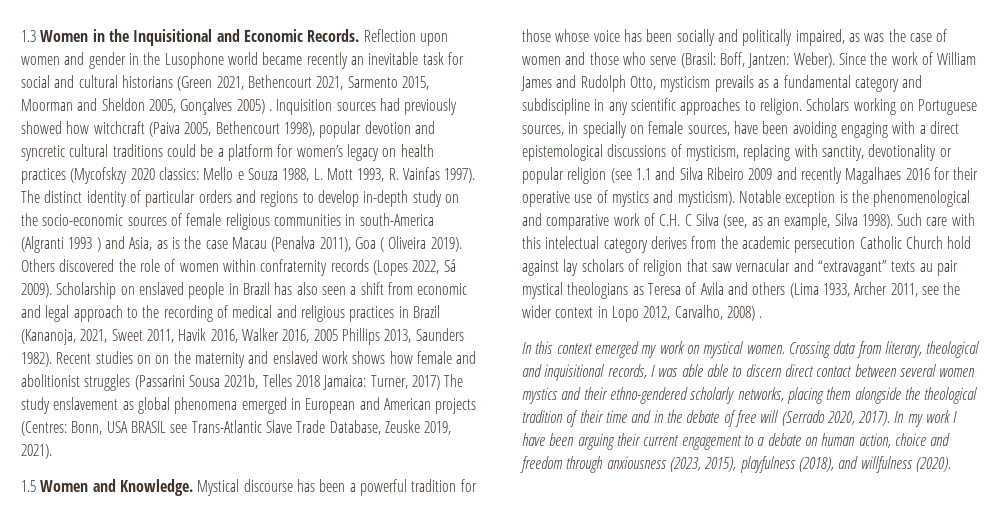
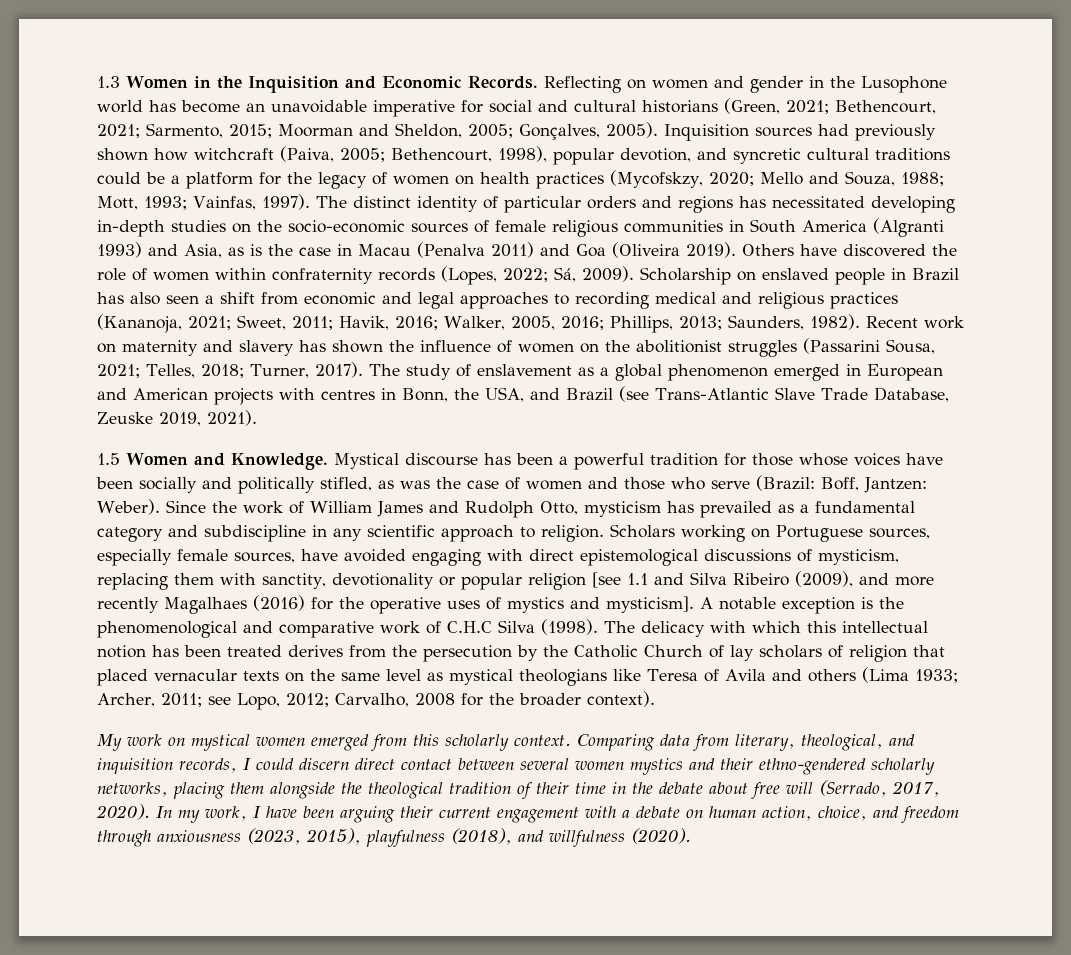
- 1.3 Women in the Inquisitional and Economic Records.
+ 1.3 Women in the Inquisition and Economic Records.
- Reflection upon women and gender in the Lusophone world became recently an inevitable task for social and cultural historians (Green 2021, Bethencourt 2021, Sarmento 2015, Moorman and Sheldon 2005, Gonçalves 2005) .
+ Reflecting on women and gender in the Lusophone world has become an unavoidable imperative for social and cultural historians (Green, 2021; Bethencourt, 2021; Sarmento, 2015; Moorman and Sheldon, 2005; Gonçalves, 2005).
- Inquisition sources had previously showed how witchcraft (Paiva 2005, Bethencourt 1998), popular devotion and syncretic cultural traditions could be a platform for women’s legacy on health practices (Mycofskzy 2020 classics: Mello e Souza 1988, L. Mott 1993, R. Vainfas 1997).
+ Inquisition sources had previously shown how witchcraft (Paiva, 2005; Bethencourt, 1998), popular devotion, and syncretic cultural traditions could be a platform for the legacy of women on health practices (Mycofskzy, 2020; Mello and Souza, 1988; Mott, 1993; Vainfas, 1997).
- The distinct identity of particular orders and regions to develop in-depth study on the socio-economic sources of female religious communities in south-America (Algranti 1993 ) and Asia, as is the case Macau (Penalva 2011), Goa ( Oliveira 2019).
+ The distinct identity of particular orders and regions has necessitated developing in-depth studies on the socio-economic sources of female religious communities in South America (Algranti 1993) and Asia, as is the case in Macau (Penalva 2011) and Goa (Oliveira 2019).
- Others discovered the role of women within confraternity records (Lopes 2022, Sá 2009).
+ Others have discovered the role of women within confraternity records (Lopes, 2022; Sá, 2009).
- Scholarship on enslaved people in Brazil has also seen a shift from economic and legal approach to the recording of medical and religious practices in Brazil (Kananoja, 2021, Sweet 2011, Havik 2016, Walker 2016, 2005 Phillips 2013, Saunders 1982). Recent studies on on the maternity and enslaved work shows how female and abolitionist struggles (Passarini Sousa 2021b, Telles 2018 Jamaica: Turner, 2017) The study enslavement as global phenomena emerged in European and American projects (Centres: Bonn, USA BRASIL see Trans-Atlantic Slave Trade Database, Zeuske 2019, 2021).
+ Scholarship on enslaved people in Brazil has also seen a shift from economic and legal approaches to recording medical and religious practices (Kananoja, 2021; Sweet, 2011; Havik, 2016; Walker, 2005, 2016; Phillips, 2013; Saunders, 1982). Recent work on maternity and slavery has shown the influence of women on the abolitionist struggles (Passarini Sousa, 2021; Telles, 2018; Turner, 2017). The study of enslavement as a global phenomenon emerged in European and American projects with centres in Bonn, the USA, and Brazil (see Trans-Atlantic Slave Trade Database, Zeuske 2019, 2021).
- Mystical discourse has been a powerful tradition for those whose voice has been socially and politically impaired, as was the case of women and those who serve (Brasil: Boff, Jantzen: Weber).
+ Mystical discourse has been a powerful tradition for those whose voices have been socially and politically stifled, as was the case of women and those who serve (Brazil: Boff, Jantzen: Weber).
- Since the work of William James and Rudolph Otto, mysticism prevails as a fundamental category and subdiscipline in any scientific approaches to religion.
+ Since the work of William James and Rudolph Otto, mysticism has prevailed as a fundamental category and subdiscipline in any scientific approach to religion.
- Scholars working on Portuguese sources, in specially on female sources, have been avoiding engaging with a direct epistemological discussions of mysticism, replacing with sanctity, devotionality or popular religion (see 1.1 and Silva Ribeiro 2009 and recently Magalhaes 2016 for their operative use of mystics and mysticism). Notable exception is the phenomenological and comparative work of C.H. C Silva (see, as an example, Silva 1998). Such care with this intelectual category derives from the academic persecution Catholic Church hold against lay scholars of religion that saw vernacular and “extravagant” texts au pair mystical theologians as Teresa of Avila and others (Lima 1933, Archer 2011, see the wider context in Lopo 2012, Carvalho, 2008) .
- In this context emerged my work on mystical women. Crossing data from literary, theological and inquisitional records, I was able able to discern direct contact between several women mystics and their ethno-gendered scholarly networks, placing them alongside the theological tradition of their time and in the debate of free will (Serrado 2020, 2017).
+ Scholars working on Portuguese sources, especially female sources, have avoided engaging with direct epistemological discussions of mysticism, replacing them with sanctity, devotionality or popular religion [see 1.1 and Silva Ribeiro (2009), and more recently Magalhaes (2016) for the operative uses of mystics and mysticism]. A notable exception is the phenomenological and comparative work of C.H.C Silva (1998). The delicacy with which this intellectual notion has been treated derives from the persecution by the Catholic Church of lay scholars of religion that placed vernacular texts on the same level as mystical theologians like Teresa of Avila and others (Lima 1933; Archer, 2011; see Lopo, 2012; Carvalho, 2008 for the broader context).
+ My work on mystical women emerged from this scholarly context. Comparing data from literary, theological, and inquisition records, I could discern direct contact between several women mystics and their ethno-gendered scholarly networks, placing them alongside the theological tradition of their time in the debate about free will (Serrado, 2017, 2020).
- In my work I have been arguing their current engagement to a debate on human action, choice and freedom through anxiousness (2023, 2015), playfulness (2018), and willfulness (2020).
+ In my work, I have been arguing their current engagement with a debate on human action, choice, and freedom through anxiousness (2023, 2015), playfulness (2018), and willfulness (2020).

